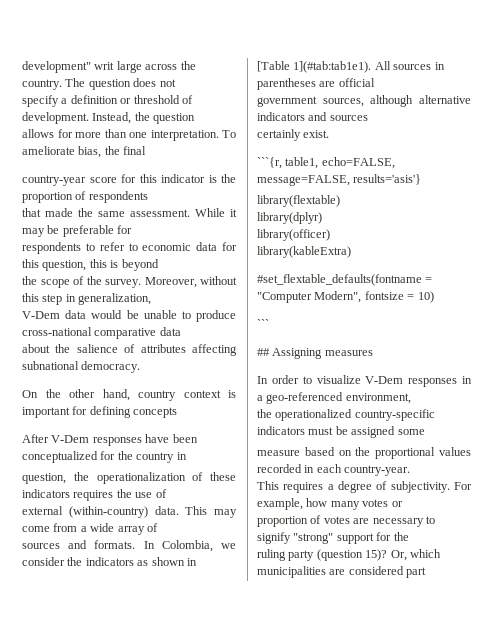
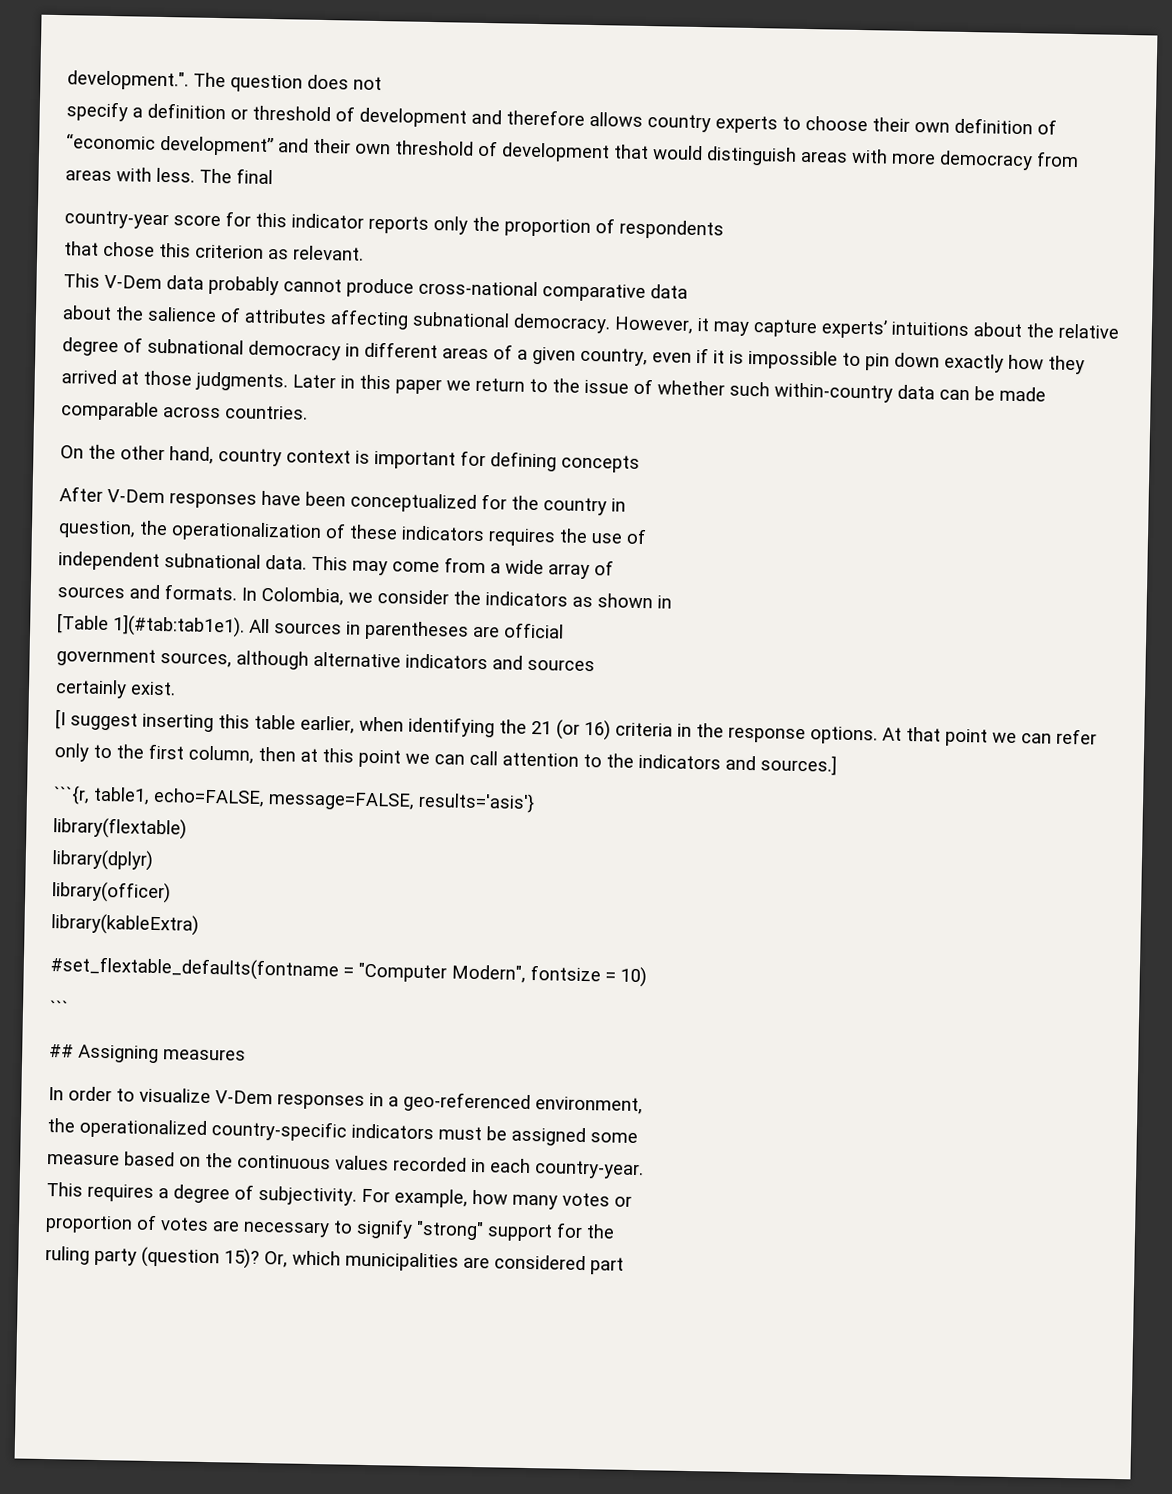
- development" writ large across the country. The question does not
+ development.". The question does not
- specify a definition or threshold of development. Instead, the question
- allows for more than one interpretation. To ameliorate bias, the final
+ specify a definition or threshold of development and therefore allows country experts to choose their own definition of “economic development” and their own threshold of development that would distinguish areas with more democracy from areas with less. The final
- country-year score for this indicator is the proportion of respondents
+ country-year score for this indicator reports only the proportion of respondents
- that made the same assessment. While it may be preferable for
- respondents to refer to economic data for this question, this is beyond
- the scope of the survey. Moreover, without this step in generalization,
- V-Dem data would be unable to produce cross-national comparative data
+ that chose this criterion as relevant.
+ This V-Dem data probably cannot produce cross-national comparative data
+ However, it may capture experts’ intuitions about the relative degree of subnational democracy in different areas of a given country, even if it is impossible to pin down exactly how they arrived at those judgments. Later in this paper we return to the issue of whether such within-country data can be made comparable across countries.
- external (within-country) data.
+ independent subnational data.
+ [I suggest inserting this table earlier, when identifying the 21 (or 16) criteria in the response options. At that point we can refer only to the first column, then at this point we can call attention to the indicators and sources.]
- measure based on the proportional values recorded in each country-year.
+ measure based on the continuous values recorded in each country-year.

